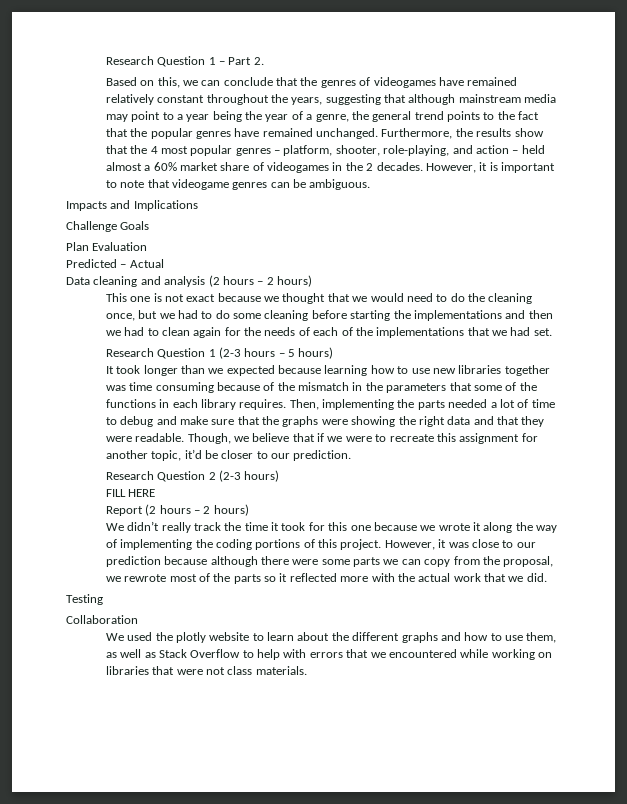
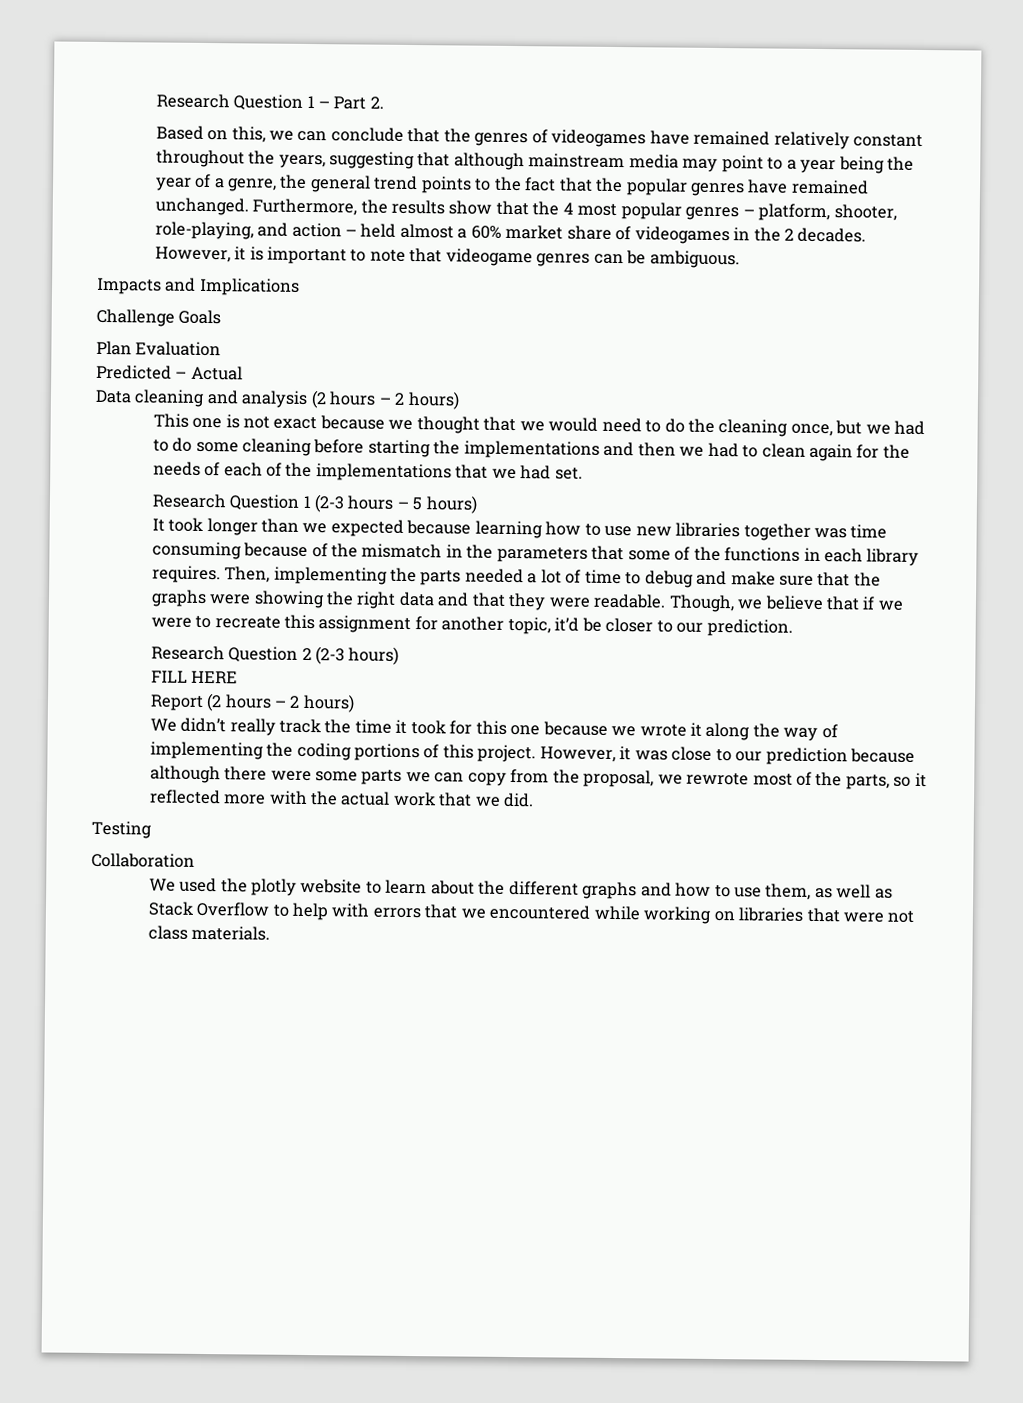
- However, it was close to our prediction because although there were some parts we can copy from the proposal, we rewrote most of the parts so it reflected more with the actual work that we did.
+ However, it was close to our prediction because although there were some parts we can copy from the proposal, we rewrote most of the parts, so it reflected more with the actual work that we did.

